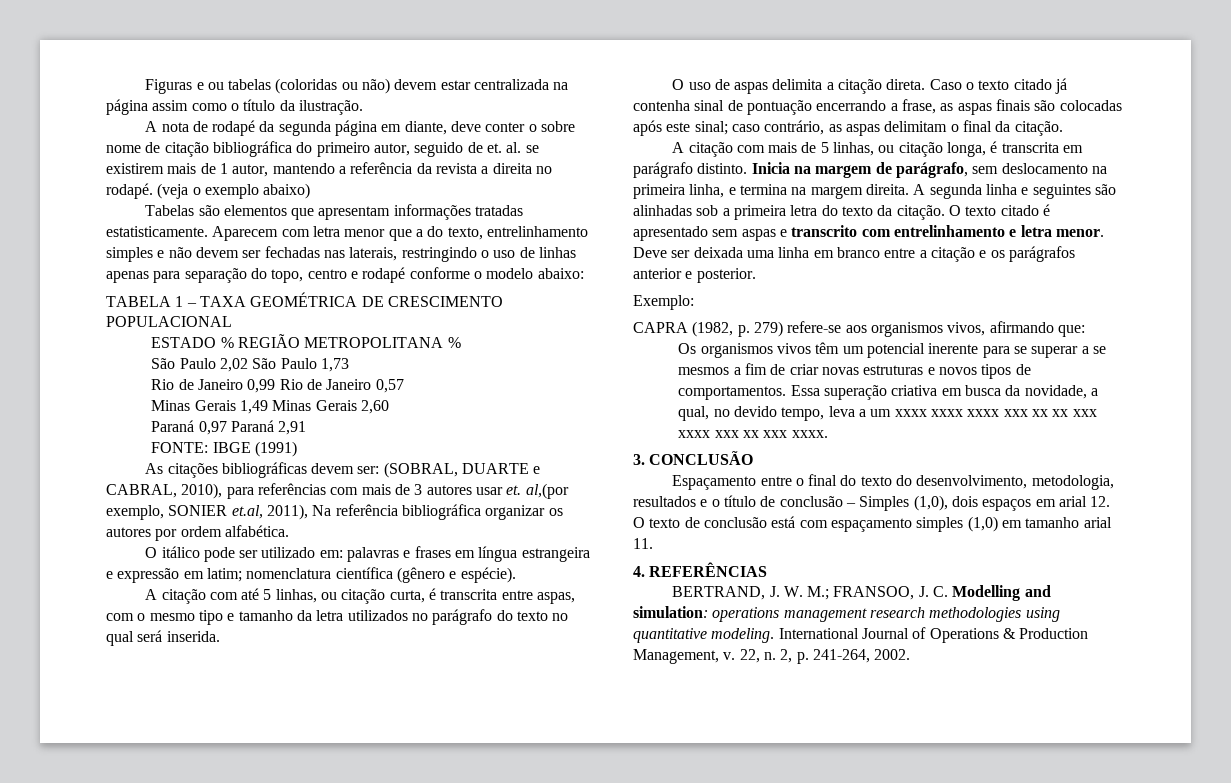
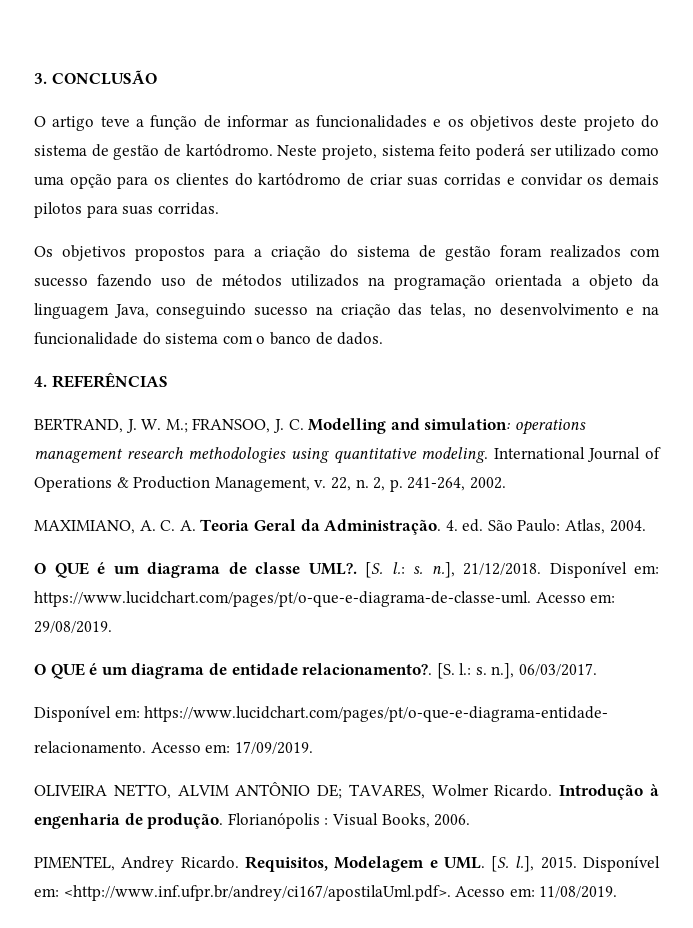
- Figuras e ou tabelas (coloridas ou não) devem estar centralizada na página assim como o título da ilustração.
- A nota de rodapé da segunda página em diante, deve conter o sobre nome de citação bibliográfica do primeiro autor, seguido de et. al. se existirem mais de 1 autor, mantendo a referência da revista a direita no rodapé. (veja o exemplo abaixo)
- Tabelas são elementos que apresentam informações tratadas estatisticamente. Aparecem com letra menor que a do texto, entrelinhamento simples e não devem ser fechadas nas laterais, restringindo o uso de linhas apenas para separação do topo, centro e rodapé conforme o modelo abaixo:
- TABELA 1 – TAXA GEOMÉTRICA DE CRESCIMENTO POPULACIONAL
- ESTADO % REGIÃO METROPOLITANA %
- São Paulo 2,02 São Paulo 1,73
- Rio de Janeiro 0,99 Rio de Janeiro 0,57
- Minas Gerais 1,49 Minas Gerais 2,60
- Paraná 0,97 Paraná 2,91
- FONTE: IBGE (1991)
- As citações bibliográficas devem ser: (SOBRAL, DUARTE e CABRAL, 2010), para referências com mais de 3 autores usar et. al,(por exemplo, SONIER et.al, 2011), Na referência bibliográfica organizar os autores por ordem alfabética.
- O itálico pode ser utilizado em: palavras e frases em língua estrangeira e expressão em latim; nomenclatura científica (gênero e espécie).
- A citação com até 5 linhas, ou citação curta, é transcrita entre aspas, com o mesmo tipo e tamanho da letra utilizados no parágrafo do texto no qual será inserida.
- O uso de aspas delimita a citação direta. Caso o texto citado já contenha sinal de pontuação encerrando a frase, as aspas finais são colocadas após este sinal; caso contrário, as aspas delimitam o final da citação.
- A citação com mais de 5 linhas, ou citação longa, é transcrita em parágrafo distinto. Inicia na margem de parágrafo, sem deslocamento na primeira linha, e termina na margem direita. A segunda linha e seguintes são alinhadas sob a primeira letra do texto da citação. O texto citado é apresentado sem aspas e transcrito com entrelinhamento e letra menor. Deve ser deixada uma linha em branco entre a citação e os parágrafos anterior e posterior.
- Exemplo:
- CAPRA (1982, p. 279) refere-se aos organismos vivos, afirmando que:
- Os organismos vivos têm um potencial inerente para se superar a se mesmos a fim de criar novas estruturas e novos tipos de comportamentos. Essa superação criativa em busca da novidade, a qual, no devido tempo, leva a um xxxx xxxx xxxx xxx xx xx xxx xxxx xxx xx xxx xxxx.
  3. CONCLUSÃO
- Espaçamento entre o final do texto do desenvolvimento, metodologia, resultados e o título de conclusão – Simples (1,0), dois espaços em arial 12. O texto de conclusão está com espaçamento simples (1,0) em tamanho arial 11.
+ O artigo teve a função de informar as funcionalidades e os objetivos deste projeto do sistema de gestão de kartódromo. Neste projeto, sistema feito poderá ser utilizado como uma opção para os clientes do kartódromo de criar suas corridas e convidar os demais pilotos para suas corridas.
+ Os objetivos propostos para a criação do sistema de gestão foram realizados com sucesso fazendo uso de métodos utilizados na programação orientada a objeto da linguagem Java, conseguindo sucesso na criação das telas, no desenvolvimento e na funcionalidade do sistema com o banco de dados.
+ MAXIMIANO, A. C. A. Teoria Geral da Administração. 4. ed. São Paulo: Atlas, 2004.
+ O QUE é um diagrama de classe UML?. [S. l.: s. n.], 21/12/2018. Disponível em: https://www.lucidchart.com/pages/pt/o-que-e-diagrama-de-classe-uml. Acesso em: 29/08/2019.
+ O QUE é um diagrama de entidade relacionamento?. [S. l.: s. n.], 06/03/2017.
+ Disponível em: https://www.lucidchart.com/pages/pt/o-que-e-diagrama-entidade-
+ relacionamento. Acesso em: 17/09/2019.
+ OLIVEIRA NETTO, ALVIM ANTÔNIO DE; TAVARES, Wolmer Ricardo. Introdução à engenharia de produção. Florianópolis : Visual Books, 2006.
+ PIMENTEL, Andrey Ricardo. Requisitos, Modelagem e UML. [S. l.], 2015. Disponível em: <http://www.inf.ufpr.br/andrey/ci167/apostilaUml.pdf>. Acesso em: 11/08/2019.

